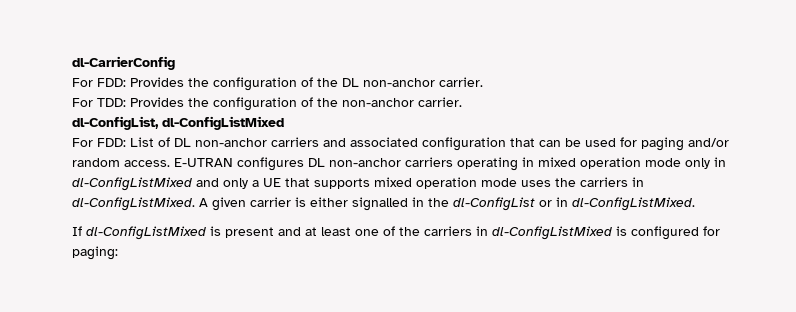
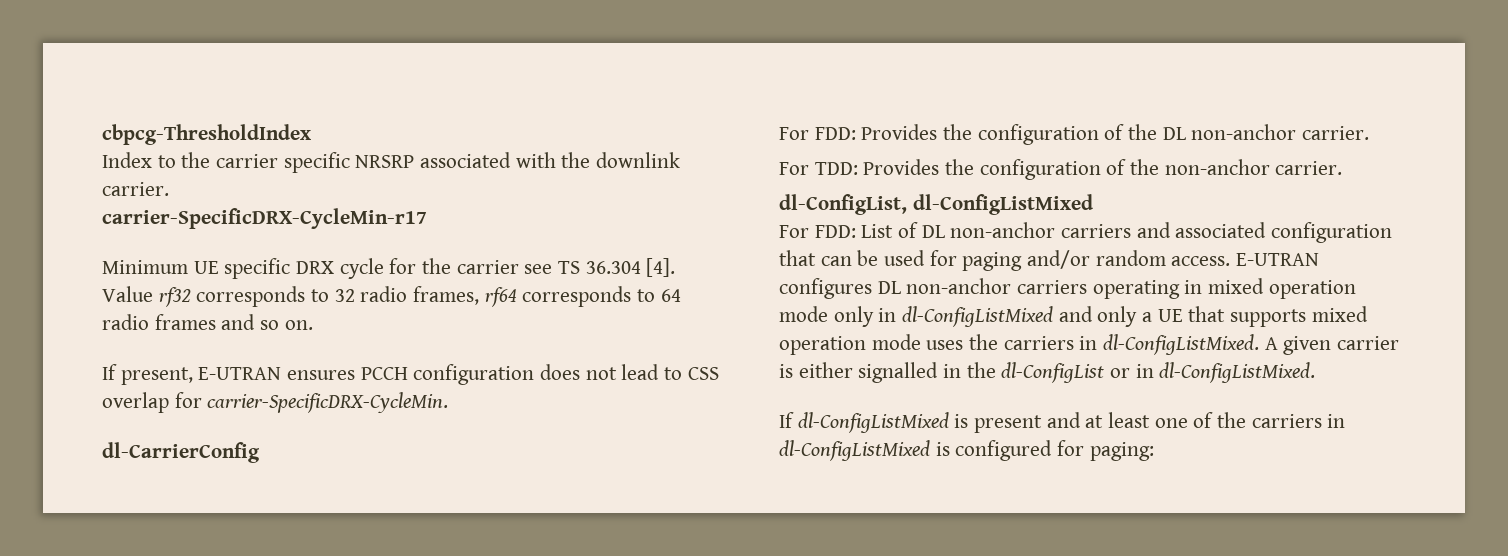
+ cbpcg-ThresholdIndex
+ Index to the carrier specific NRSRP associated with the downlink carrier.
+ carrier-SpecificDRX-CycleMin-r17
+ Minimum UE specific DRX cycle for the carrier see TS 36.304 [4]. Value rf32 corresponds to 32 radio frames, rf64 corresponds to 64 radio frames and so on.
+ If present, E-UTRAN ensures PCCH configuration does not lead to CSS overlap for carrier-SpecificDRX-CycleMin.

